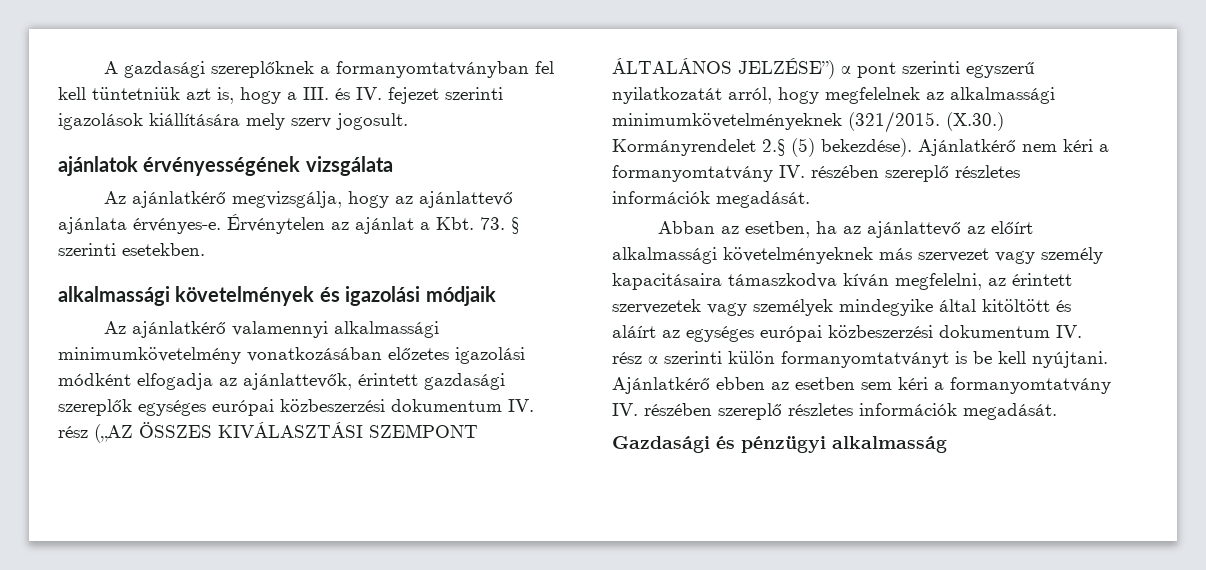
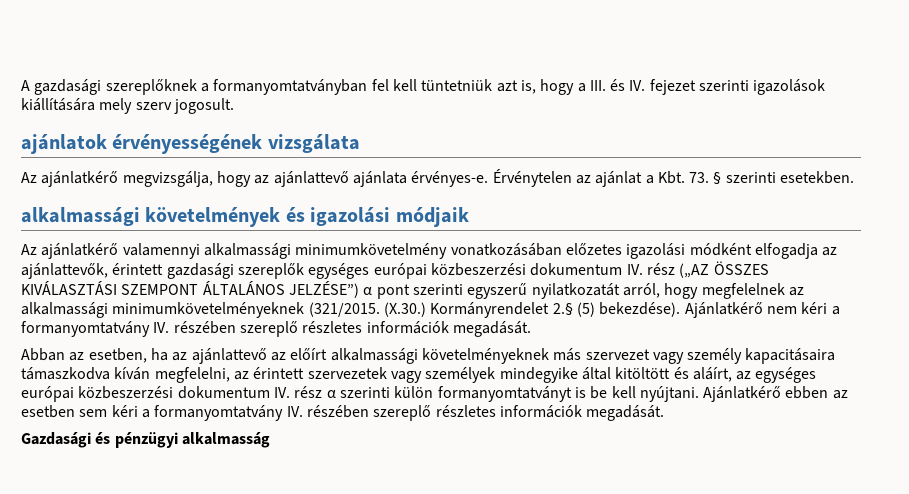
- Abban az esetben, ha az ajánlattevő az előírt alkalmassági követelményeknek más szervezet vagy személy kapacitásaira támaszkodva kíván megfelelni, az érintett szervezetek vagy személyek mindegyike által kitöltött és aláírt az egységes európai közbeszerzési dokumentum IV. rész α szerinti külön formanyomtatványt is be kell nyújtani.
+ Abban az esetben, ha az ajánlattevő az előírt alkalmassági követelményeknek más szervezet vagy személy kapacitásaira támaszkodva kíván megfelelni, az érintett szervezetek vagy személyek mindegyike által kitöltött és aláírt, az egységes európai közbeszerzési dokumentum IV. rész α szerinti külön formanyomtatványt is be kell nyújtani.

